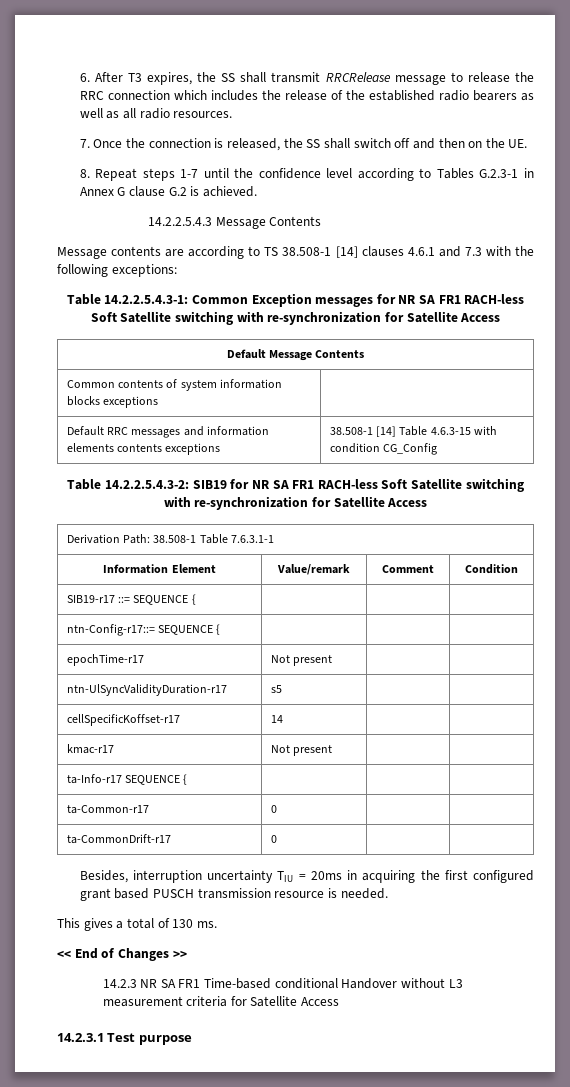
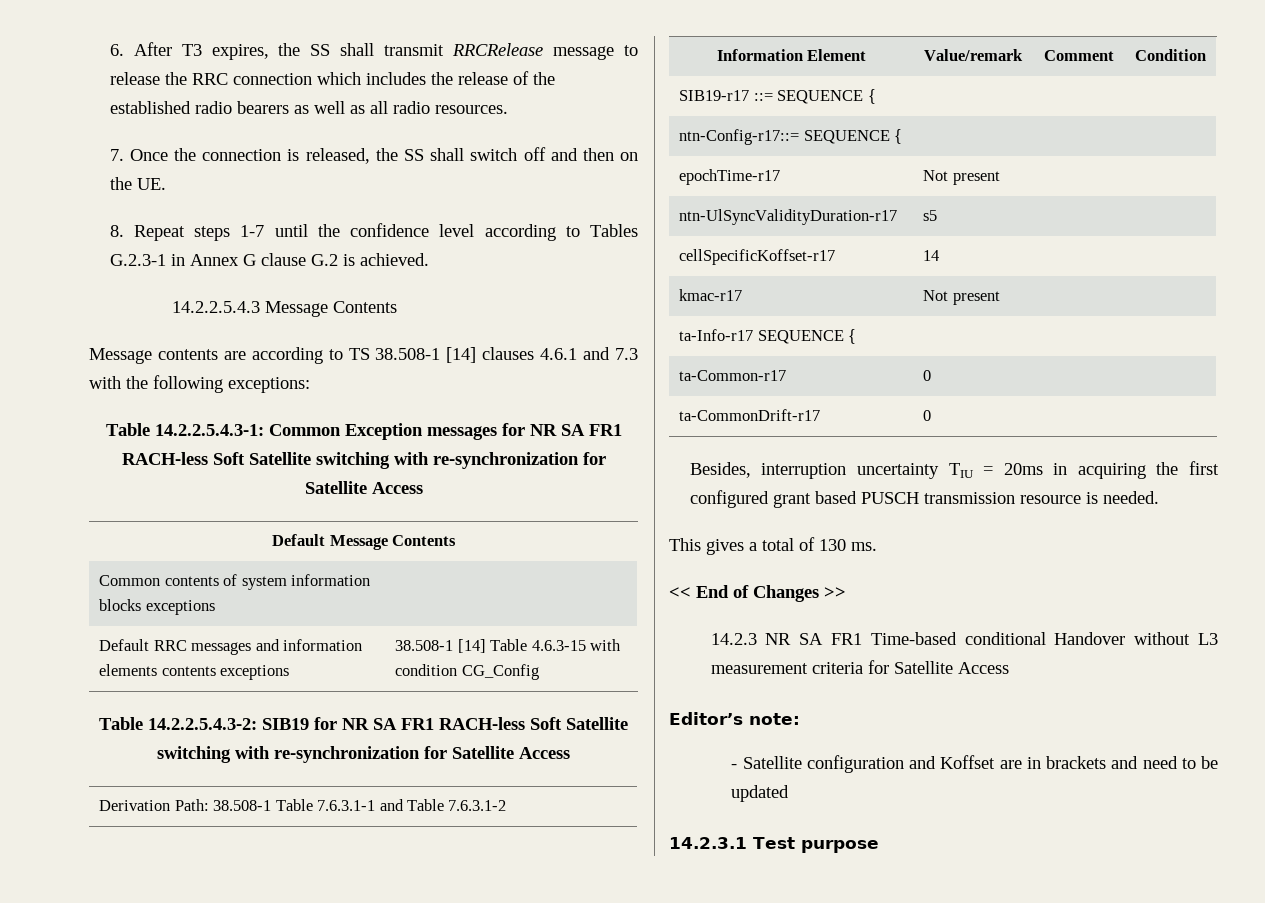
- Derivation Path: 38.508-1 Table 7.6.3.1-1
+ Derivation Path: 38.508-1 Table 7.6.3.1-1 and Table 7.6.3.1-2
+ Editor’s note:
+ - Satellite configuration and Koffset are in brackets and need to be updated

